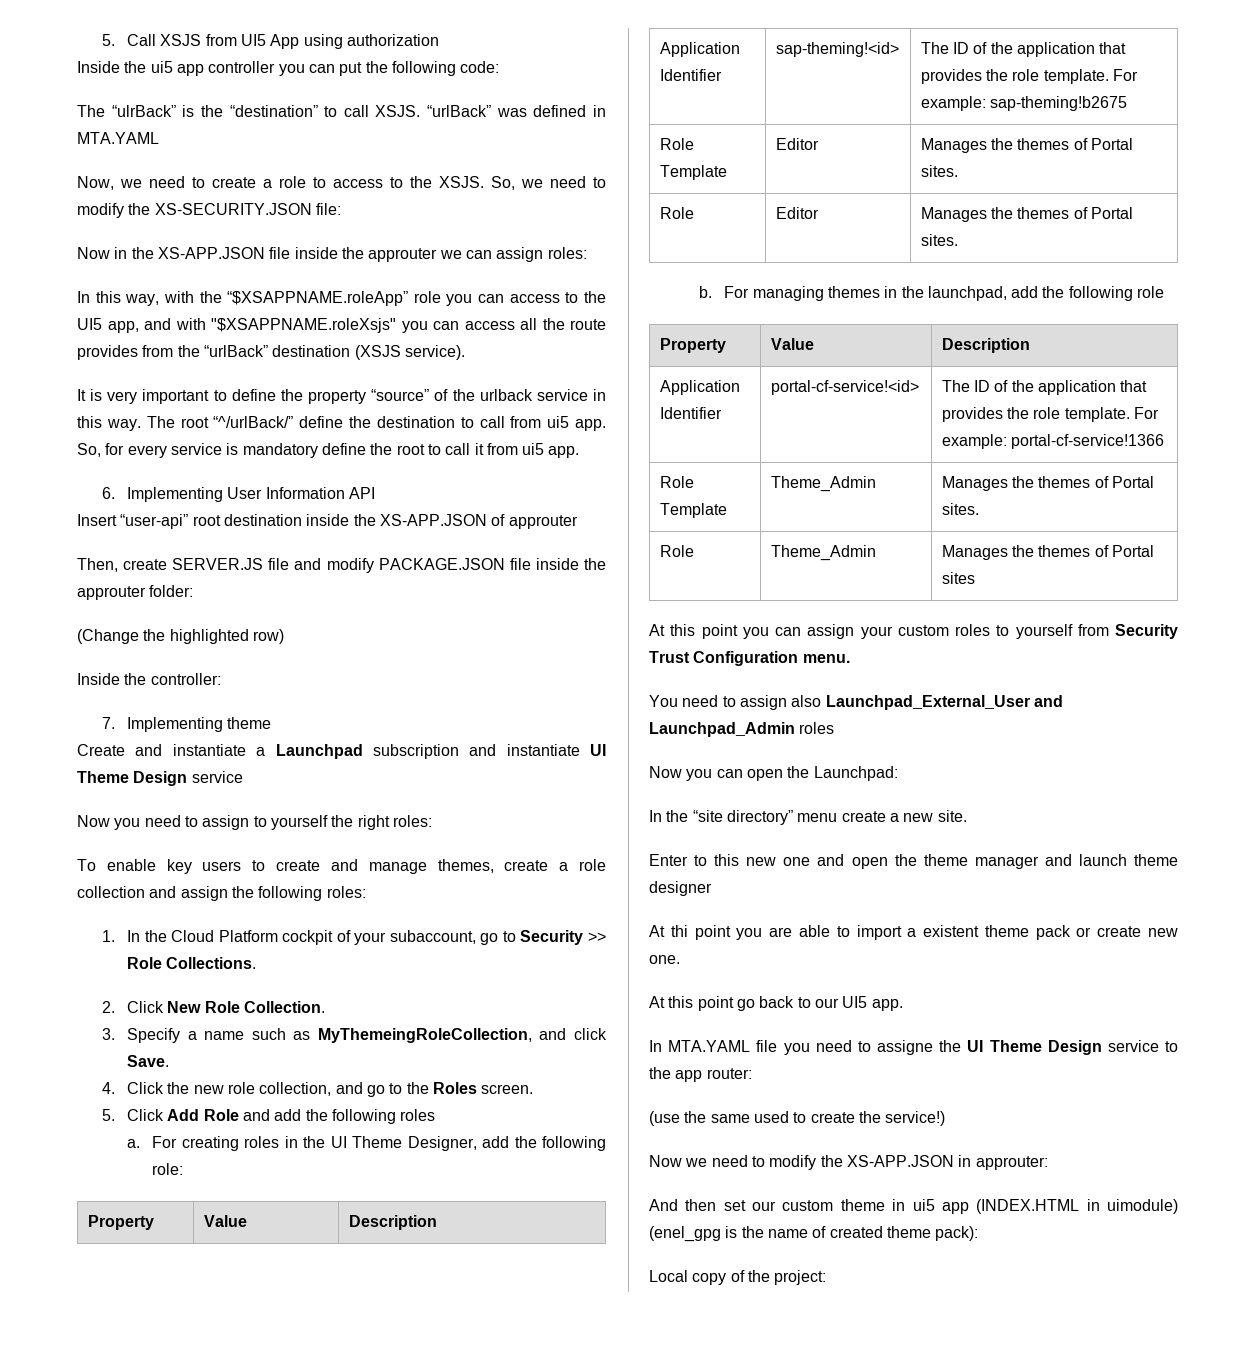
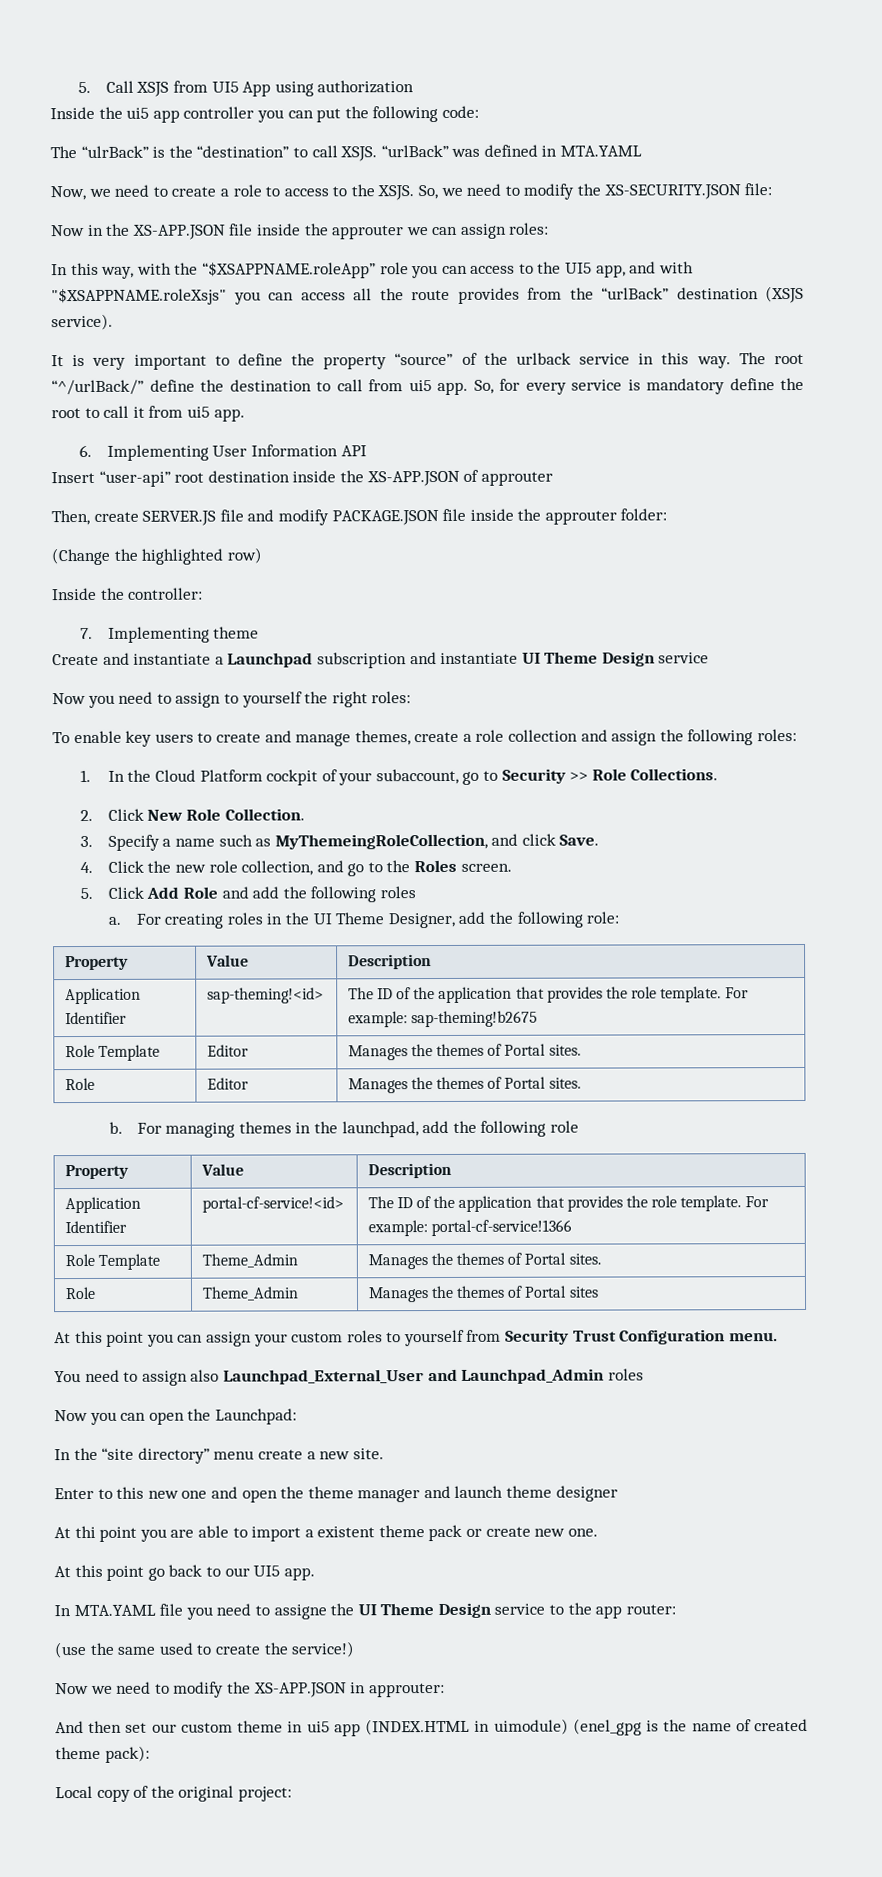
- Local copy of the project:
+ Local copy of the original project:

